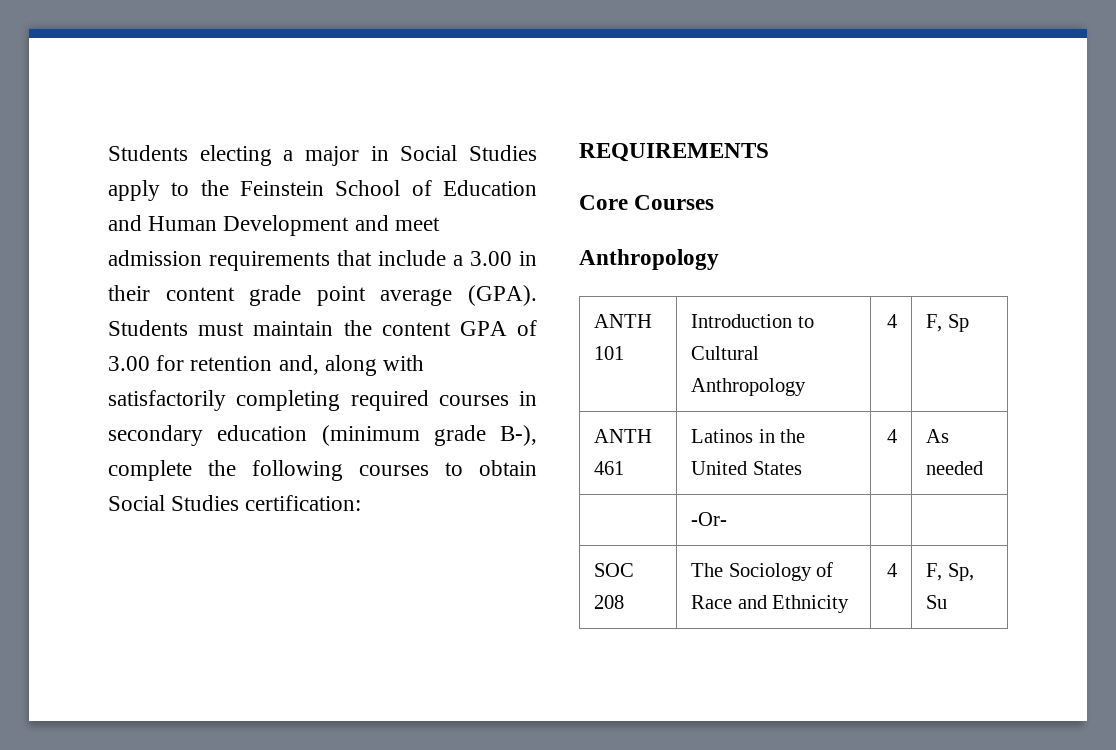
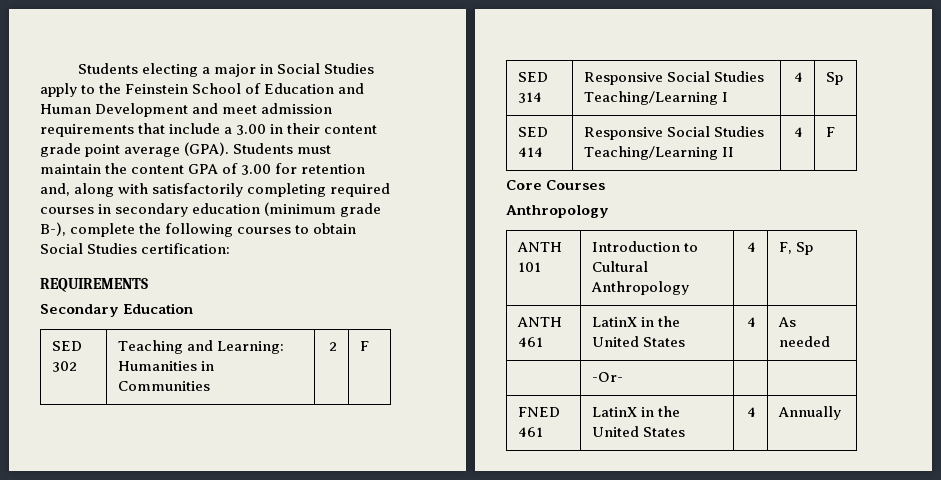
+ Secondary Education
+ SED 302 | Teaching and Learning: Humanities in Communities | 2 | F
+ SED 314 | Responsive Social Studies Teaching/Learning I | 4 | Sp
+ SED 414 | Responsive Social Studies Teaching/Learning II | 4 | F
- ANTH 461 | Latinos in the United States | 4 | As needed
+ ANTH 461 | LatinX in the United States | 4 | As needed
- SOC 208 | The Sociology of Race and Ethnicity | 4 | F, Sp, Su
+ FNED 461 | LatinX in the United States | 4 | Annually

